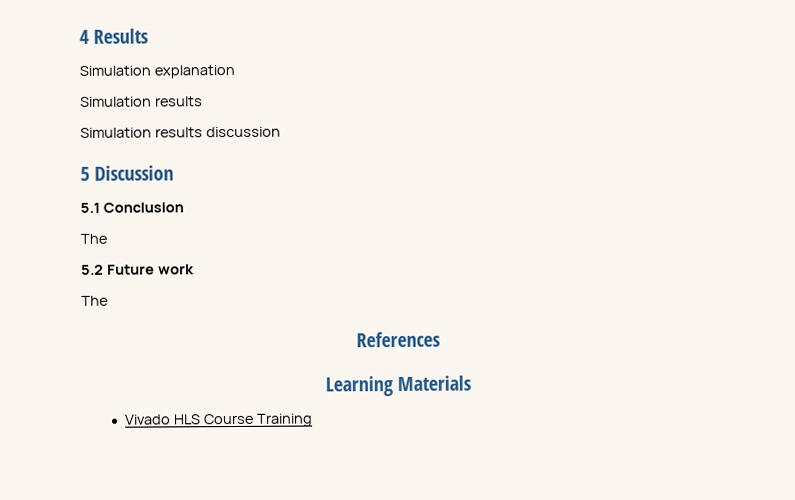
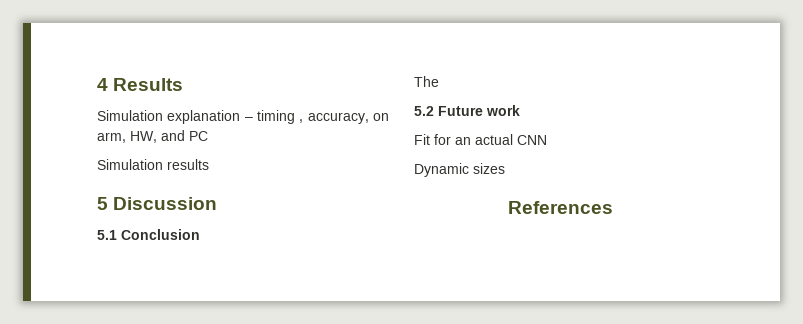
- Simulation explanation
+ Simulation explanation – timing , accuracy, on arm, HW, and PC
  Simulation results
- Simulation results discussion
  5.2 Future work
- The
+ Fit for an actual CNN
+ Dynamic sizes
  References
- Learning Materials
- Vivado HLS Course Training

